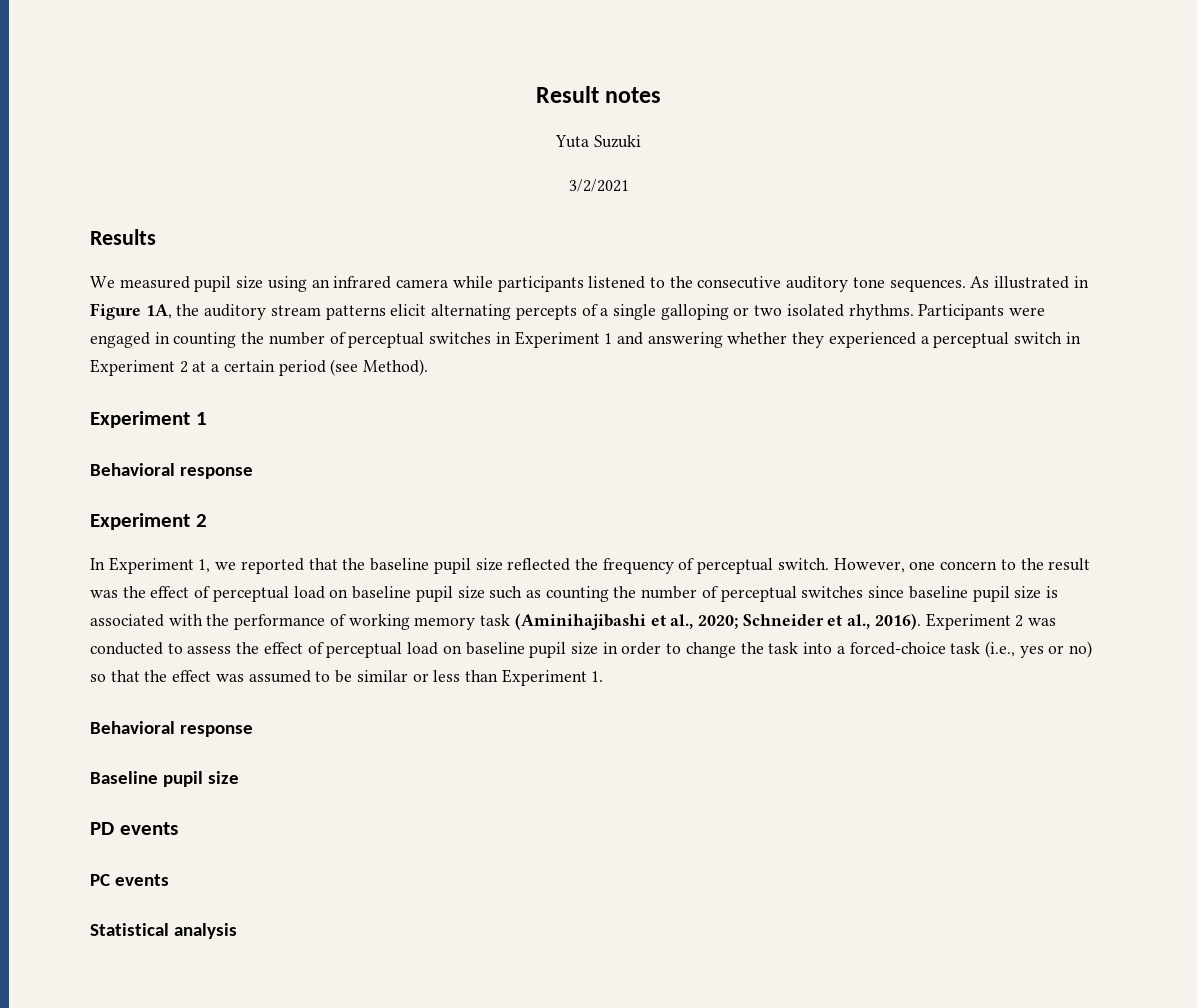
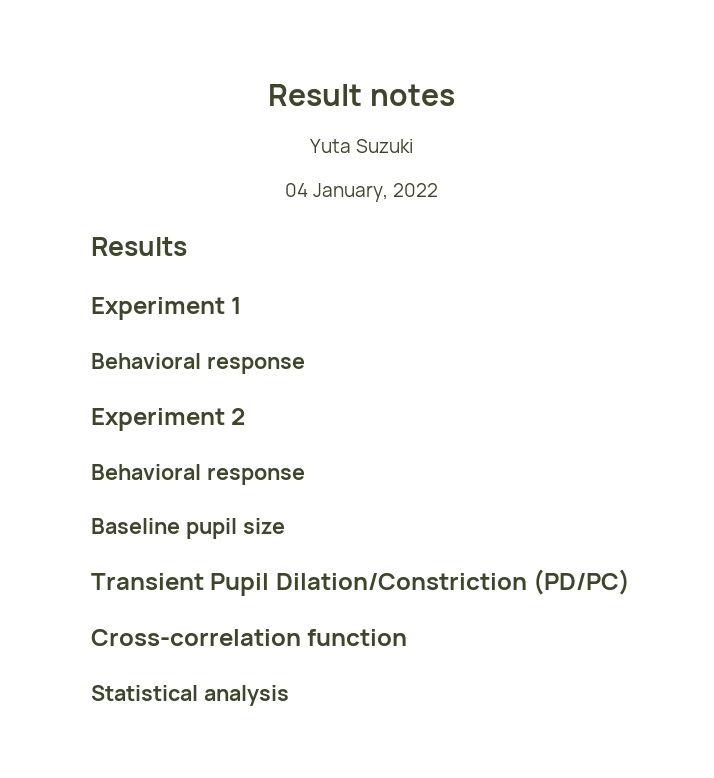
- 3/2/2021
+ 04 January, 2022
  Results
- We measured pupil size using an infrared camera while participants listened to the consecutive auditory tone sequences. As illustrated in Figure 1A, the auditory stream patterns elicit alternating percepts of a single galloping or two isolated rhythms. Participants were engaged in counting the number of perceptual switches in Experiment 1 and answering whether they experienced a perceptual switch in Experiment 2 at a certain period (see Method).
- In Experiment 1, we reported that the baseline pupil size reflected the frequency of perceptual switch. However, one concern to the result was the effect of perceptual load on baseline pupil size such as counting the number of perceptual switches since baseline pupil size is associated with the performance of working memory task (Aminihajibashi et al., 2020; Schneider et al., 2016). Experiment 2 was conducted to assess the effect of perceptual load on baseline pupil size in order to change the task into a forced-choice task (i.e., yes or no) so that the effect was assumed to be similar or less than Experiment 1.
- PD events
- PC events
+ Transient Pupil Dilation/Constriction (PD/PC)
+ Cross-correlation function

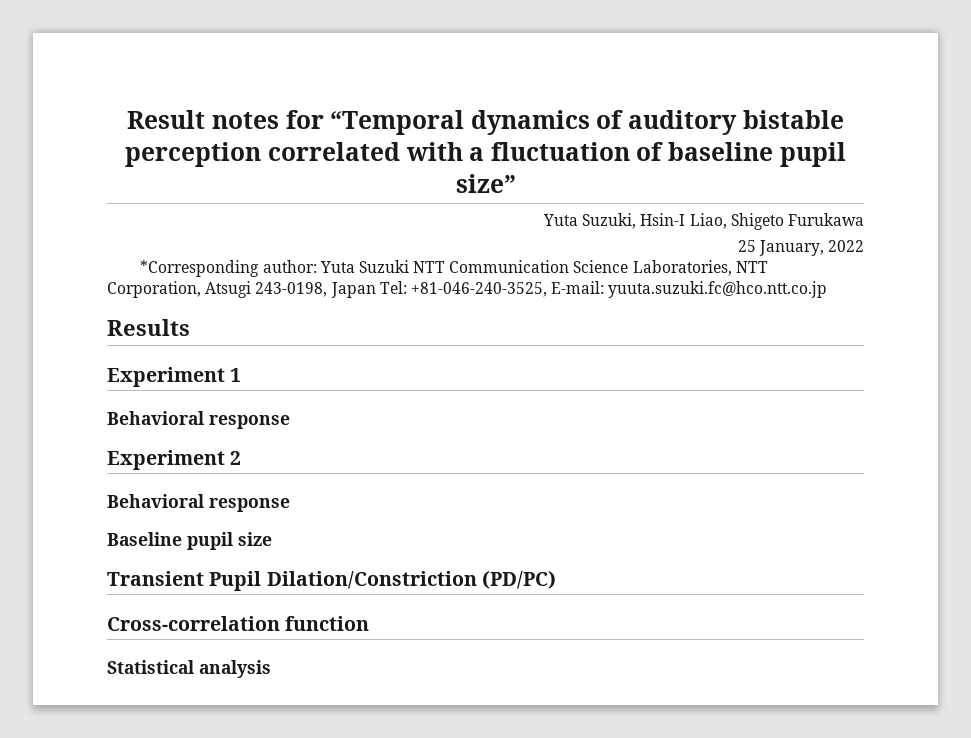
- Result notes
- Yuta Suzuki
- 04 January, 2022
+ Result notes for “Temporal dynamics of auditory bistable perception correlated with a fluctuation of baseline pupil size”
+ Yuta Suzuki, Hsin-I Liao, Shigeto Furukawa
+ 25 January, 2022
+ *Corresponding author: Yuta Suzuki NTT Communication Science Laboratories, NTT Corporation, Atsugi 243-0198, Japan Tel: +81-046-240-3525, E-mail: yuuta.suzuki.fc@hco.ntt.co.jp

